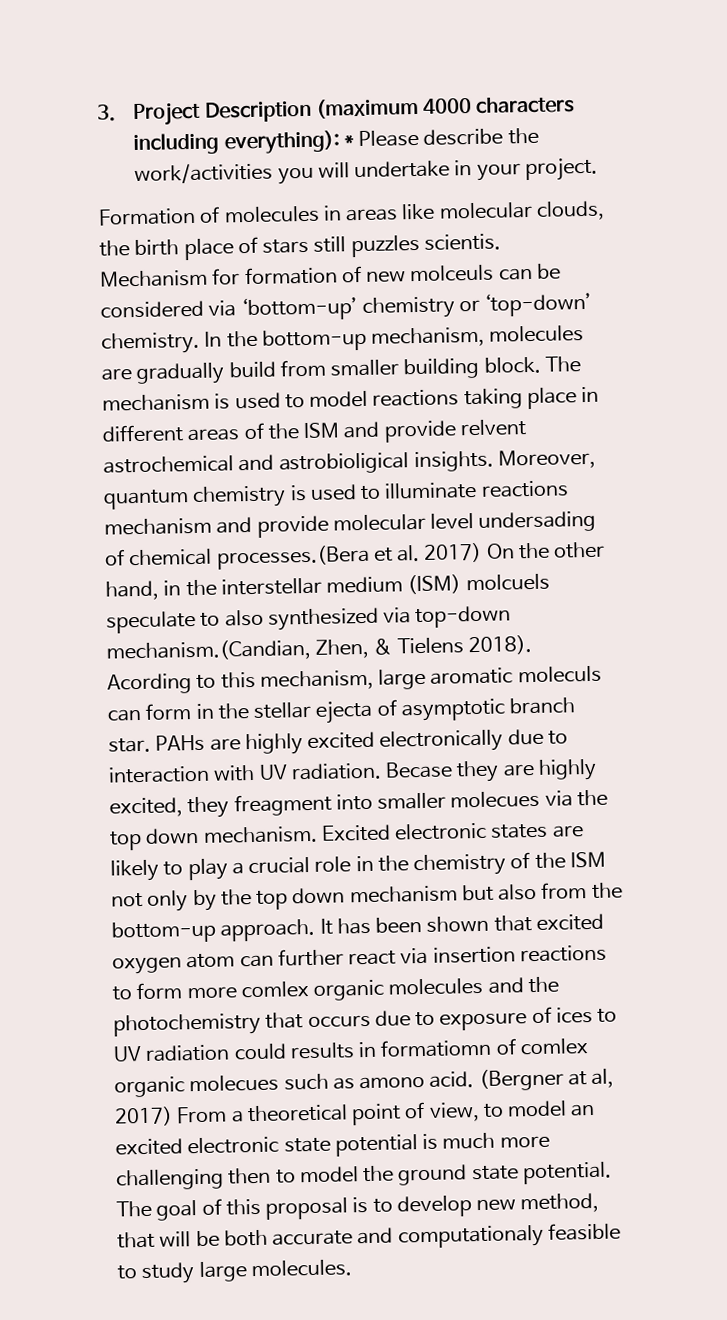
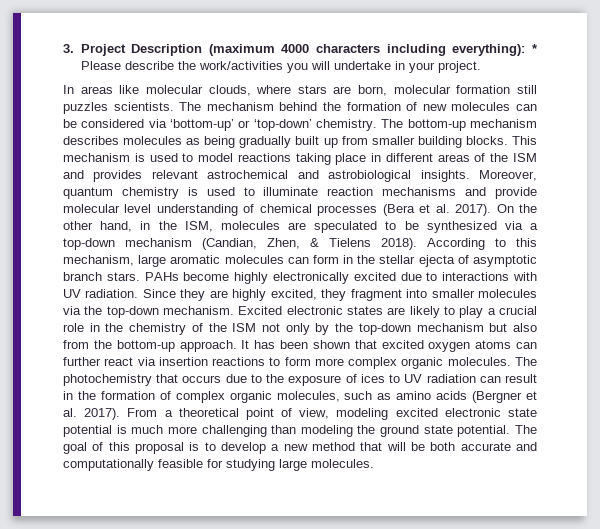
- Formation of molecules in areas like molecular clouds, the birth place of stars still puzzles scientis. Mechanism for formation of new molceuls can be considered via ‘bottom-up’ chemistry or ‘top-down’ chemistry.
+ In areas like molecular clouds, where stars are born, molecular formation still puzzles scientists. The mechanism behind the formation of new molecules can be considered via ‘bottom-up’ or ‘top-down’ chemistry.
- In the bottom-up mechanism, molecules are gradually build from smaller building block. The mechanism is used to model reactions taking place in different areas of the ISM and provide relvent astrochemical and astrobioligical insights.
+ The bottom-up mechanism describes molecules as being gradually built up from smaller building blocks. This mechanism is used to model reactions taking place in different areas of the ISM and provides relevant astrochemical and astrobiological insights.
- Moreover, quantum chemistry is used to illuminate reactions mechanism and provide molecular level undersading of chemical processes.(Bera et al. 2017) On the other hand, in the interstellar medium (ISM) molcuels speculate to also synthesized via top-down mechanism.(Candian, Zhen, & Tielens 2018).
+ Moreover, quantum chemistry is used to illuminate reaction mechanisms and provide molecular level understanding of chemical processes (Bera et al. 2017). On the other hand, in the ISM, molecules are speculated to be synthesized via a top-down mechanism (Candian, Zhen, & Tielens 2018).
- Acording to this mechanism, large aromatic moleculs can form in the stellar ejecta of asymptotic branch star. PAHs are highly excited electronically due to interaction with UV radiation.
+ According to this mechanism, large aromatic molecules can form in the stellar ejecta of asymptotic branch stars. PAHs become highly electronically excited due to interactions with UV radiation.
- Becase they are highly excited, they freagment into smaller molecues via the top down mechanism.
+ Since they are highly excited, they fragment into smaller molecules via the top-down mechanism.
- Excited electronic states are likely to play a crucial role in the chemistry of the ISM not only by the top down mechanism but also from the bottom-up approach.
+ Excited electronic states are likely to play a crucial role in the chemistry of the ISM not only by the top-down mechanism but also from the bottom-up approach.
- It has been shown that excited oxygen atom can further react via insertion reactions to form more comlex organic molecules and the photochemistry that occurs due to exposure of ices to UV radiation could results in formatiomn of comlex organic molecues such as amono acid. (Bergner at al, 2017) From a theoretical point of view, to model an excited electronic state potential is much more challenging then to model the ground state potential.
+ It has been shown that excited oxygen atoms can further react via insertion reactions to form more complex organic molecules. The photochemistry that occurs due to the exposure of ices to UV radiation can result in the formation of complex organic molecules, such as amino acids (Bergner et al. 2017). From a theoretical point of view, modeling excited electronic state potential is much more challenging than modeling the ground state potential.
- The goal of this proposal is to develop new method, that will be both accurate and computationaly feasible to study large molecules.
+ The goal of this proposal is to develop a new method that will be both accurate and computationally feasible for studying large molecules.

